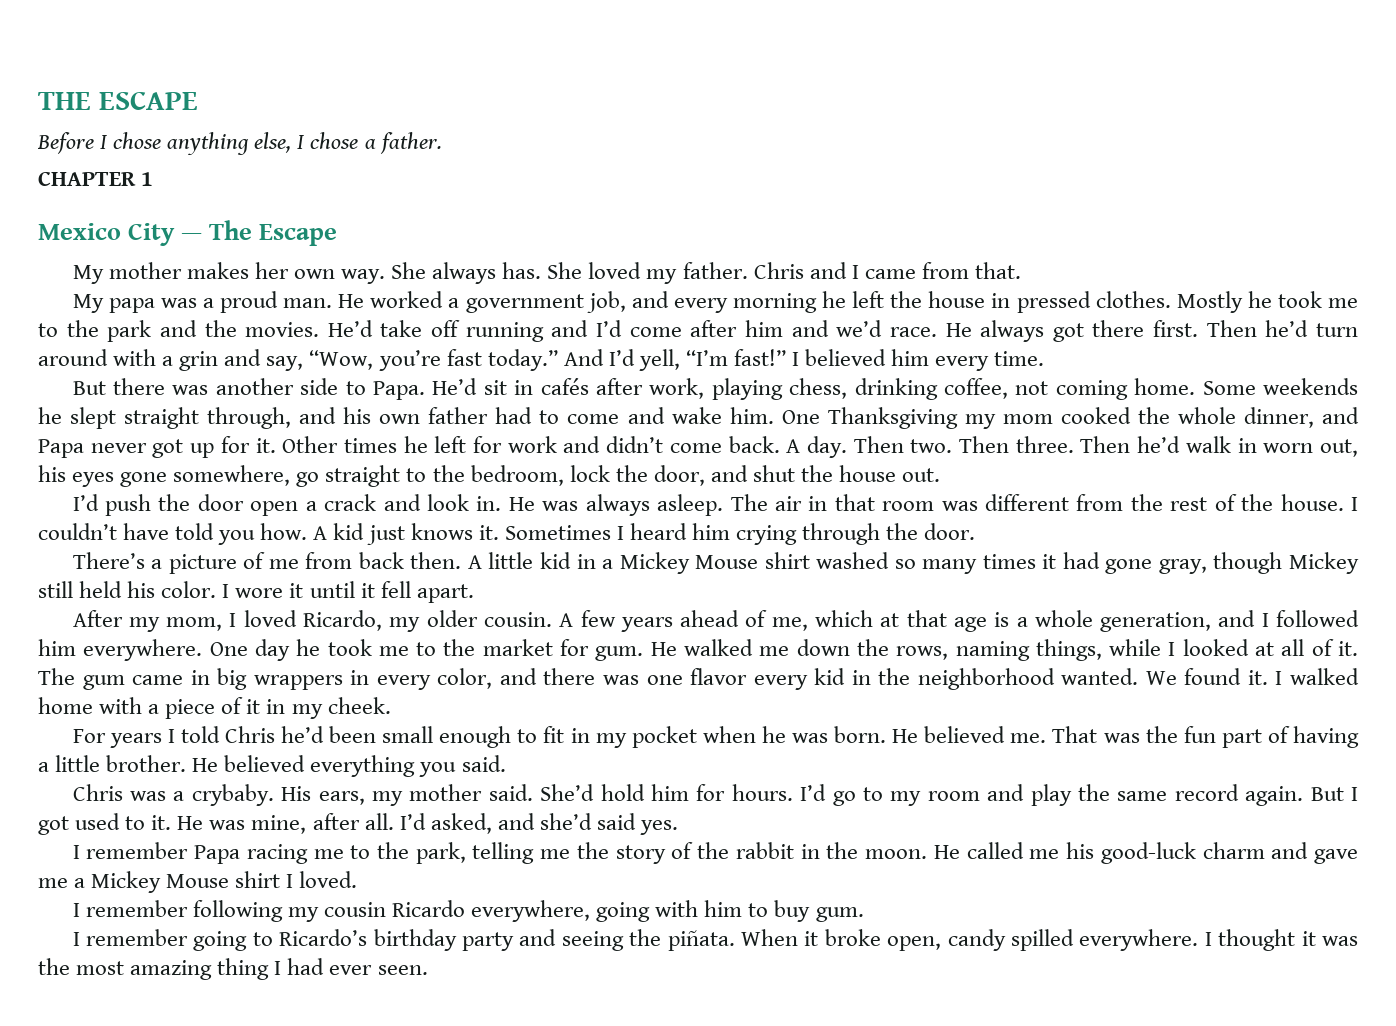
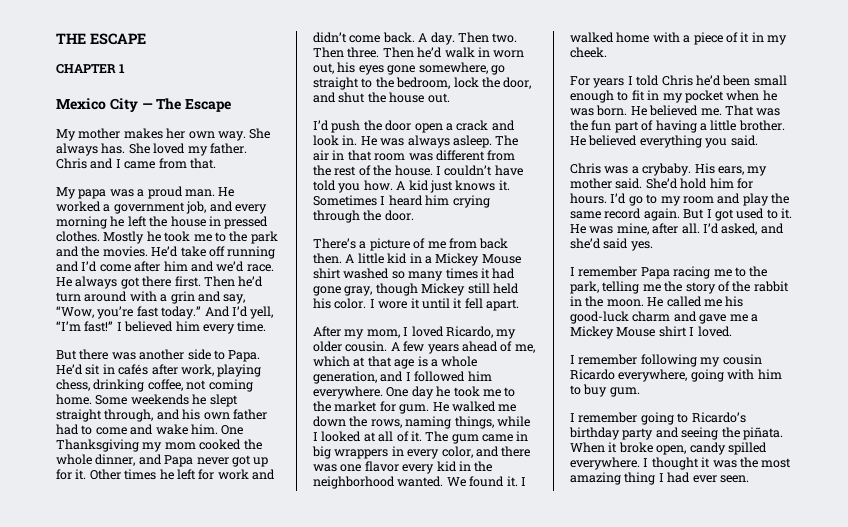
- Before I chose anything else, I chose a father.

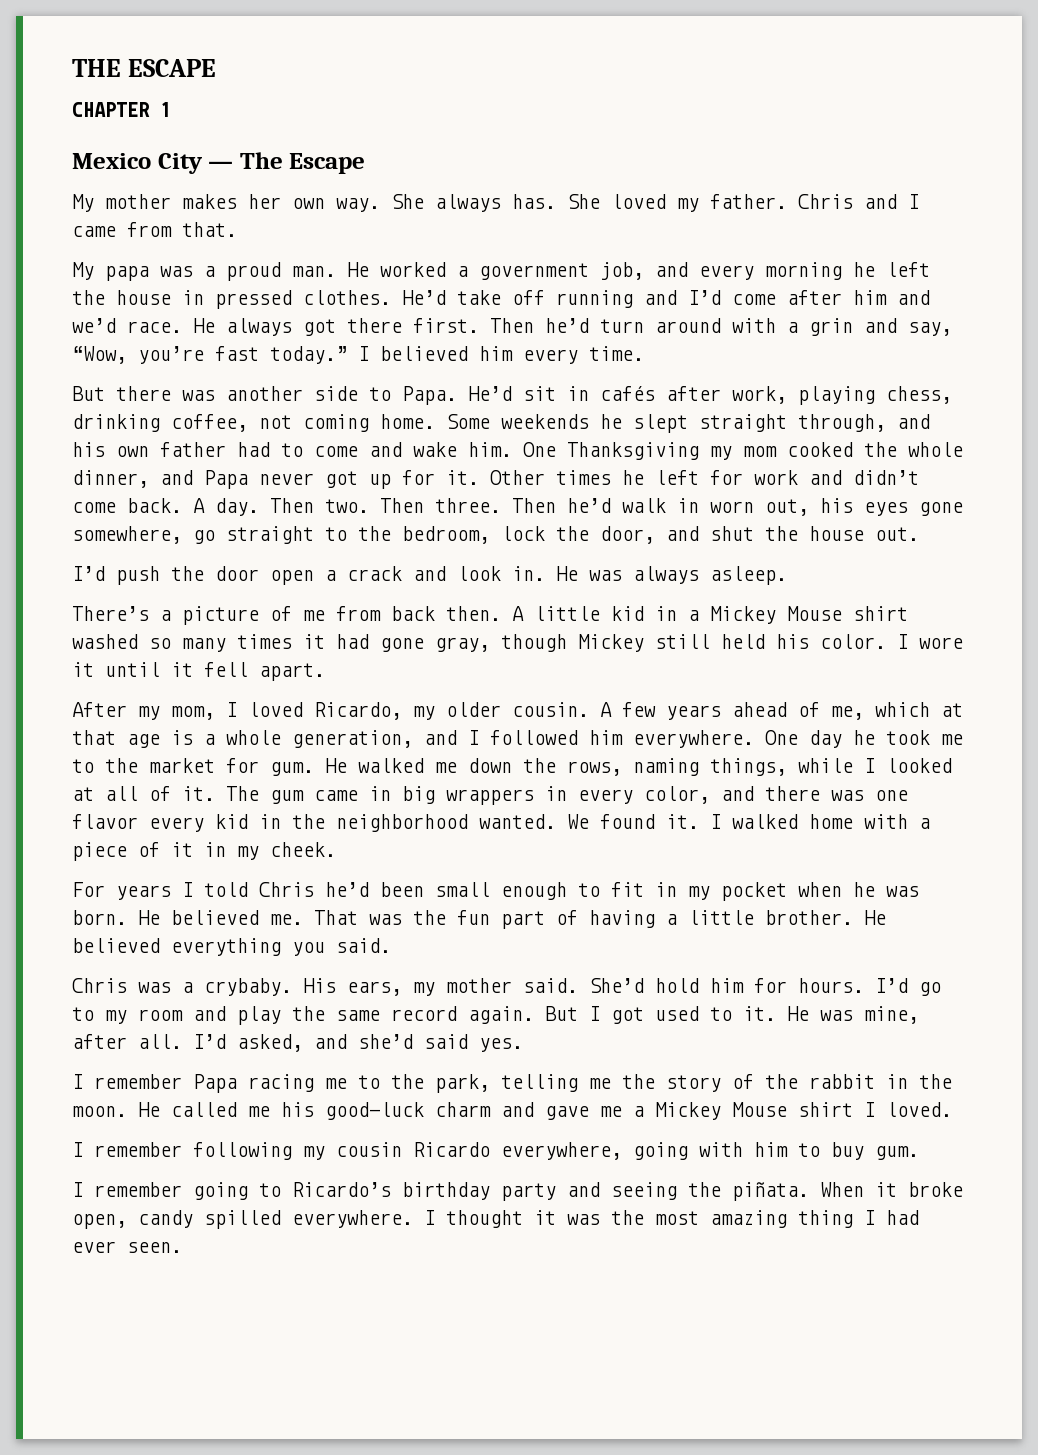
- Mostly he took me to the park and the movies.
- And I’d yell, “I’m fast!”
- The air in that room was different from the rest of the house. I couldn’t have told you how. A kid just knows it. Sometimes I heard him crying through the door.

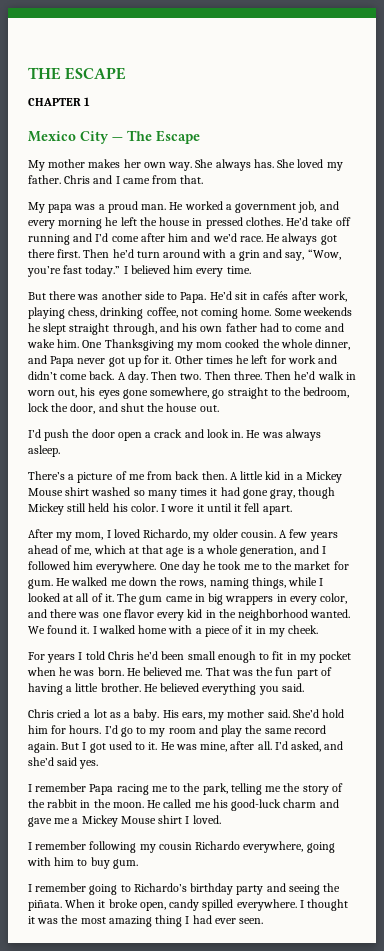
- After my mom, I loved Ricardo, my older cousin.
+ After my mom, I loved Richardo, my older cousin.
- Chris was a crybaby.
+ Chris cried a lot as a baby.
- I remember following my cousin Ricardo everywhere, going with him to buy gum.
+ I remember following my cousin Richardo everywhere, going with him to buy gum.
- I remember going to Ricardo’s birthday party and seeing the piñata.
+ I remember going to Richardo’s birthday party and seeing the piñata.

